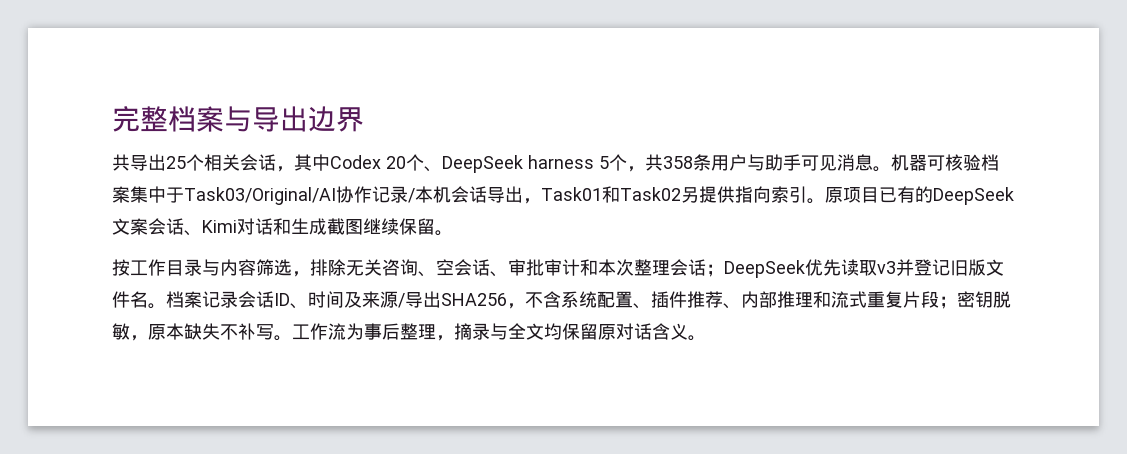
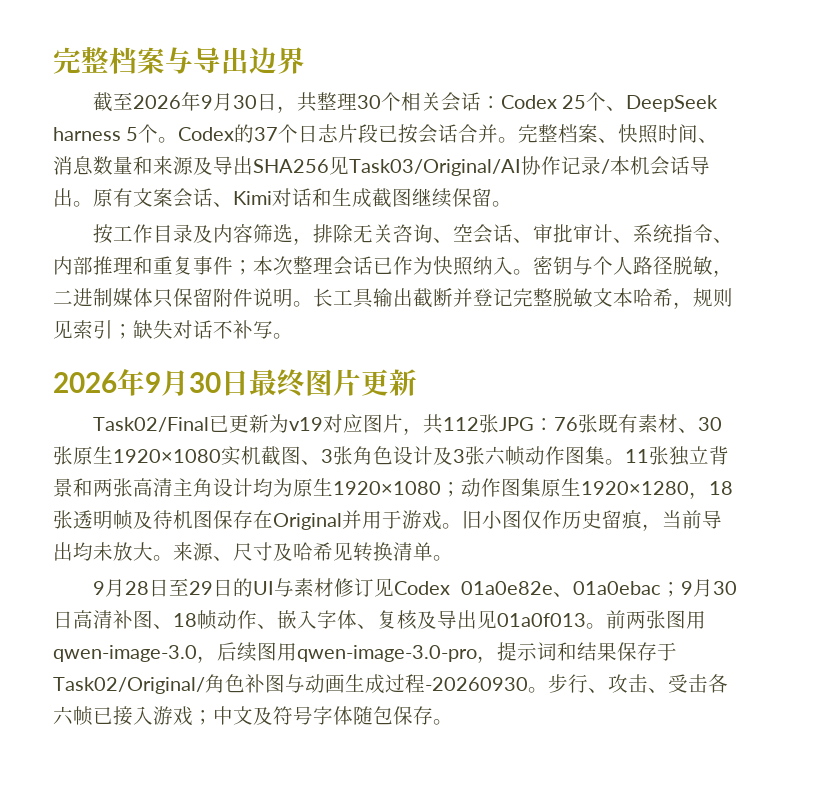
- 共导出25个相关会话，其中Codex 20个、DeepSeek harness 5个，共358条用户与助手可见消息。机器可核验档案集中于Task03/Original/AI协作记录/本机会话导出，Task01和Task02另提供指向索引。原项目已有的DeepSeek文案会话、Kimi对话和生成截图继续保留。
+ 截至2026年9月30日，共整理30个相关会话：Codex 25个、DeepSeek harness 5个。Codex的37个日志片段已按会话合并。完整档案、快照时间、消息数量和来源及导出SHA256见Task03/Original/AI协作记录/本机会话导出。原有文案会话、Kimi对话和生成截图继续保留。
- 按工作目录与内容筛选，排除无关咨询、空会话、审批审计和本次整理会话；DeepSeek优先读取v3并登记旧版文件名。档案记录会话ID、时间及来源/导出SHA256，不含系统配置、插件推荐、内部推理和流式重复片段；密钥脱敏，原本缺失不补写。工作流为事后整理，摘录与全文均保留原对话含义。
+ 按工作目录及内容筛选，排除无关咨询、空会话、审批审计、系统指令、内部推理和重复事件；本次整理会话已作为快照纳入。密钥与个人路径脱敏，二进制媒体只保留附件说明。长工具输出截断并登记完整脱敏文本哈希，规则见索引；缺失对话不补写。
+ 2026年9月30日最终图片更新
+ Task02/Final已更新为v19对应图片，共112张JPG：76张既有素材、30张原生1920×1080实机截图、3张角色设计及3张六帧动作图集。11张独立背景和两张高清主角设计均为原生1920×1080；动作图集原生1920×1280，18张透明帧及待机图保存在Original并用于游戏。旧小图仅作历史留痕，当前导出均未放大。来源、尺寸及哈希见转换清单。
+ 9月28日至29日的UI与素材修订见Codex 01a0e82e、01a0ebac；9月30日高清补图、18帧动作、嵌入字体、复核及导出见01a0f013。前两张图用qwen-image-3.0，后续图用qwen-image-3.0-pro，提示词和结果保存于Task02/Original/角色补图与动画生成过程-20260930。步行、攻击、受击各六帧已接入游戏；中文及符号字体随包保存。

